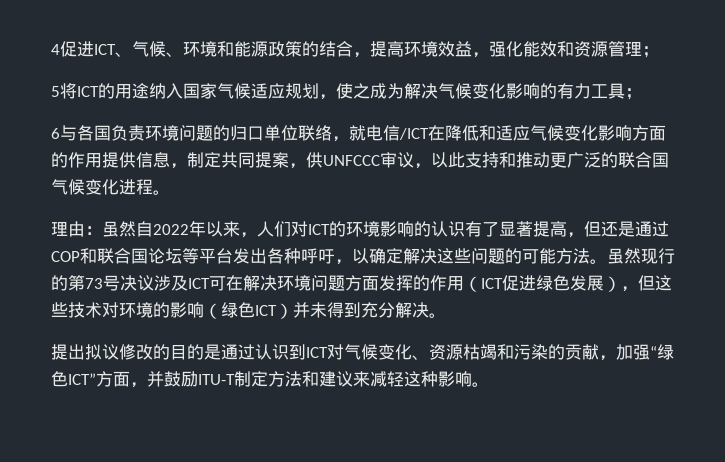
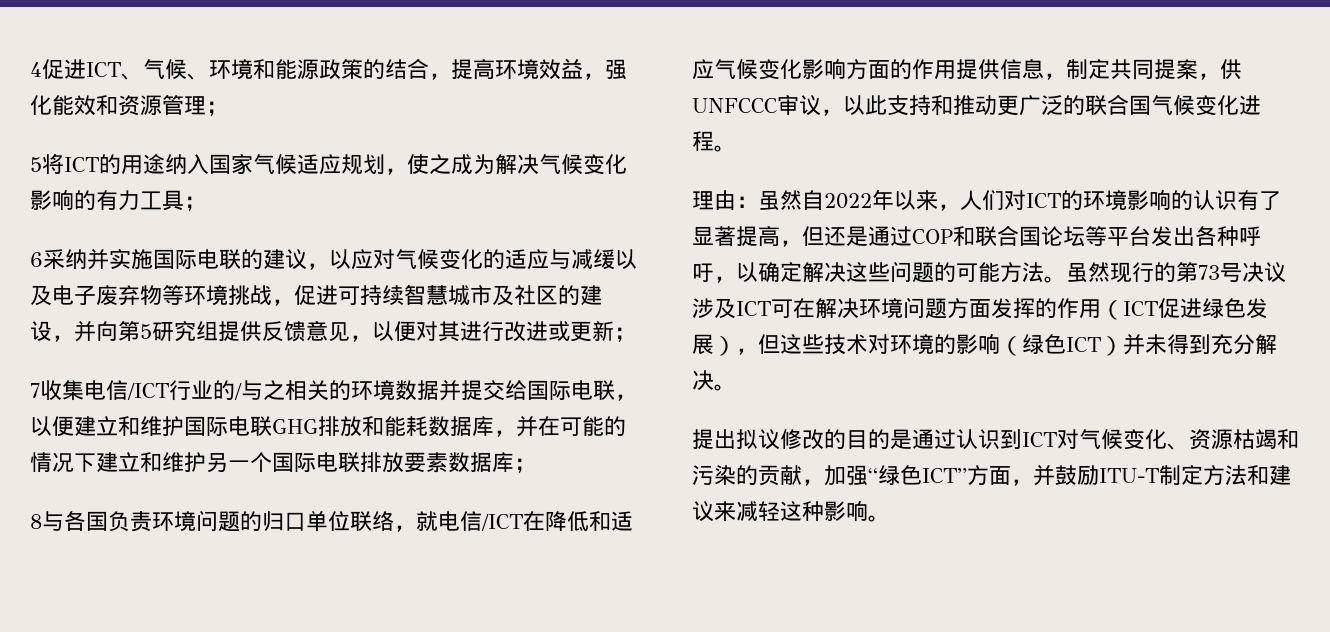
- 6与各国负责环境问题的归口单位联络，就电信/ICT在降低和适应气候变化影响方面的作用提供信息，制定共同提案，供UNFCCC审议，以此支持和推动更广泛的联合国气候变化进程。
+ 6采纳并实施国际电联的建议，以应对气候变化的适应与减缓以及电子废弃物等环境挑战，促进可持续智慧城市及社区的建设，并向第5研究组提供反馈意见，以便对其进行改进或更新；
+ 7收集电信/ICT行业的/与之相关的环境数据并提交给国际电联，以便建立和维护国际电联GHG排放和能耗数据库，并在可能的情况下建立和维护另一个国际电联排放要素数据库；
+ 8与各国负责环境问题的归口单位联络，就电信/ICT在降低和适应气候变化影响方面的作用提供信息，制定共同提案，供UNFCCC审议，以此支持和推动更广泛的联合国气候变化进程。

